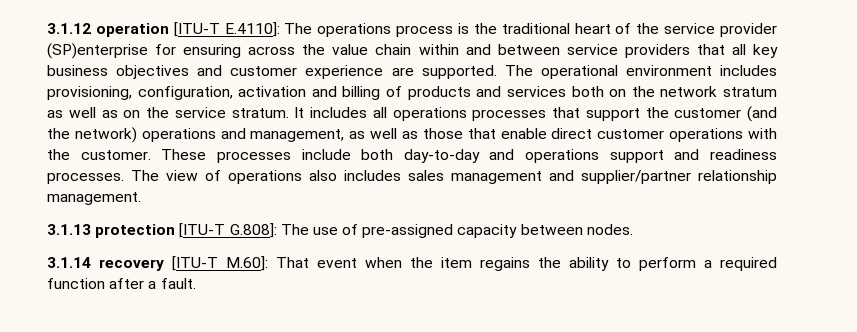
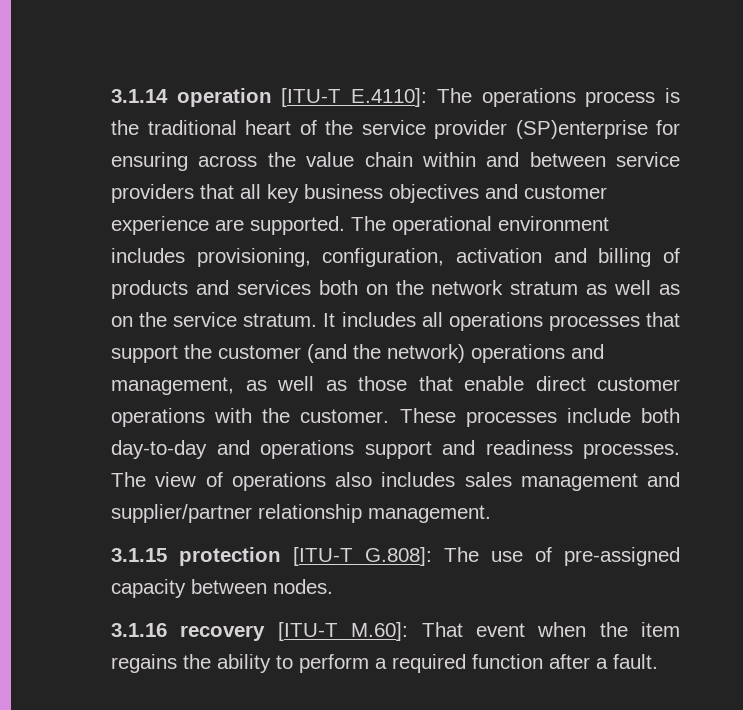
- 3.1.12 operation [ITU-T E.4110]: The operations process is the traditional heart of the service provider (SP)enterprise for ensuring across the value chain within and between service providers that all key business objectives and customer experience are supported.
+ 3.1.14 operation [ITU-T E.4110]: The operations process is the traditional heart of the service provider (SP)enterprise for ensuring across the value chain within and between service providers that all key business objectives and customer experience are supported.
- 3.1.13 protection [ITU-T G.808]: The use of pre-assigned capacity between nodes.
+ 3.1.15 protection [ITU-T G.808]: The use of pre-assigned capacity between nodes.
- 3.1.14 recovery [ITU-T M.60]: That event when the item regains the ability to perform a required function after a fault.
+ 3.1.16 recovery [ITU-T M.60]: That event when the item regains the ability to perform a required function after a fault.

